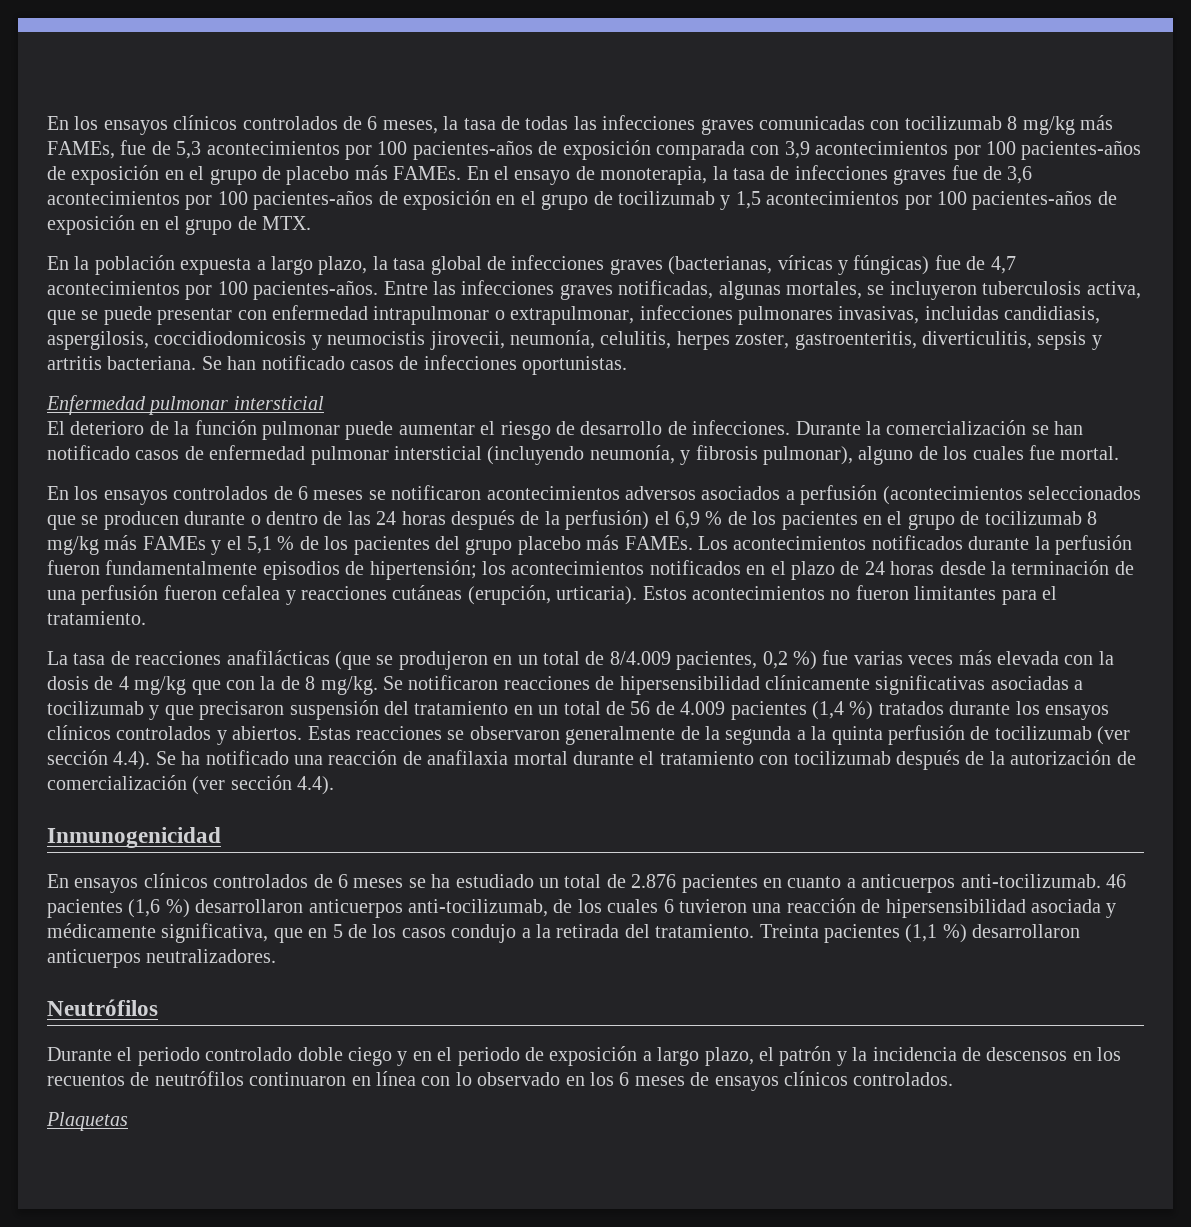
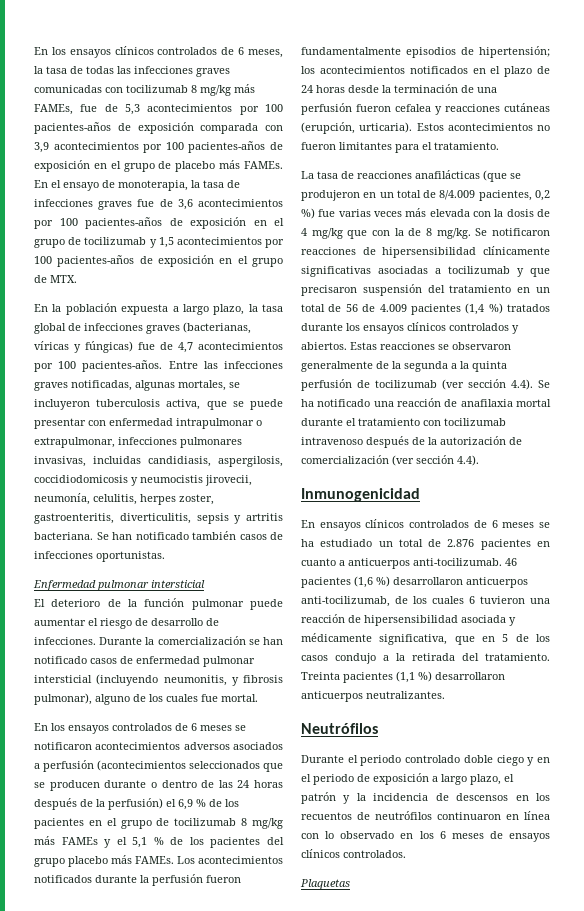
- Se han notificado casos de infecciones oportunistas.
+ Se han notificado también casos de infecciones oportunistas.
- Durante la comercialización se han notificado casos de enfermedad pulmonar intersticial (incluyendo neumonía, y fibrosis pulmonar), alguno de los cuales fue mortal.
+ Durante la comercialización se han notificado casos de enfermedad pulmonar intersticial (incluyendo neumonitis, y fibrosis pulmonar), alguno de los cuales fue mortal.
- Estas reacciones se observaron generalmente de la segunda a la quinta perfusión de tocilizumab (ver sección 4.4). Se ha notificado una reacción de anafilaxia mortal durante el tratamiento con tocilizumab después de la autorización de comercialización (ver sección 4.4).
+ Estas reacciones se observaron generalmente de la segunda a la quinta perfusión de tocilizumab (ver sección 4.4). Se ha notificado una reacción de anafilaxia mortal durante el tratamiento con tocilizumab intravenoso después de la autorización de comercialización (ver sección 4.4).
- Treinta pacientes (1,1 %) desarrollaron anticuerpos neutralizadores.
+ Treinta pacientes (1,1 %) desarrollaron anticuerpos neutralizantes.

